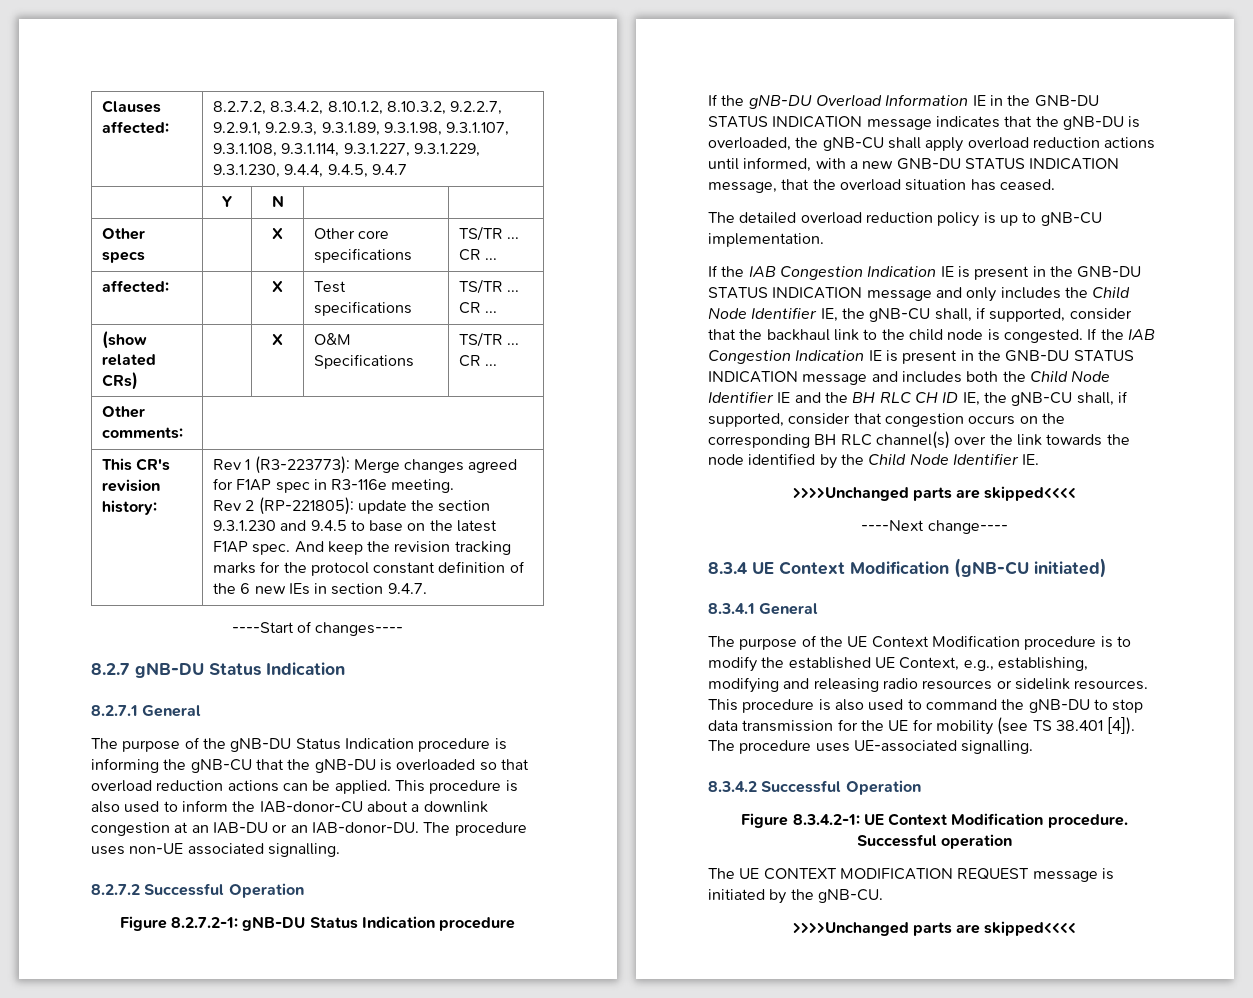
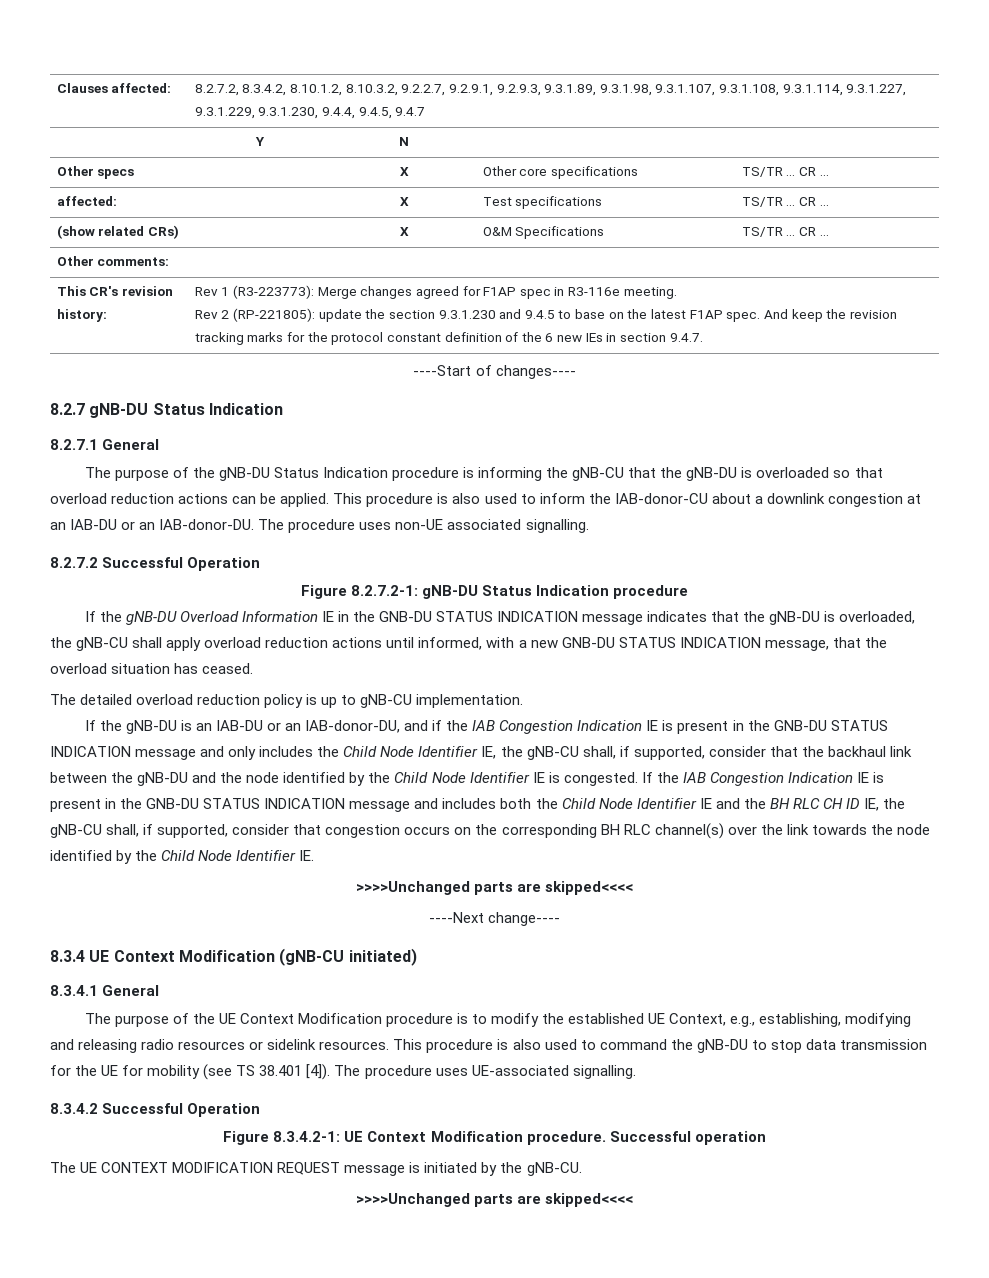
- If the IAB Congestion Indication IE is present in the GNB-DU STATUS INDICATION message and only includes the Child Node Identifier IE, the gNB-CU shall, if supported, consider that the backhaul link to the child node is congested.
+ If the gNB-DU is an IAB-DU or an IAB-donor-DU, and if the IAB Congestion Indication IE is present in the GNB-DU STATUS INDICATION message and only includes the Child Node Identifier IE, the gNB-CU shall, if supported, consider that the backhaul link between the gNB-DU and the node identified by the Child Node Identifier IE is congested.

